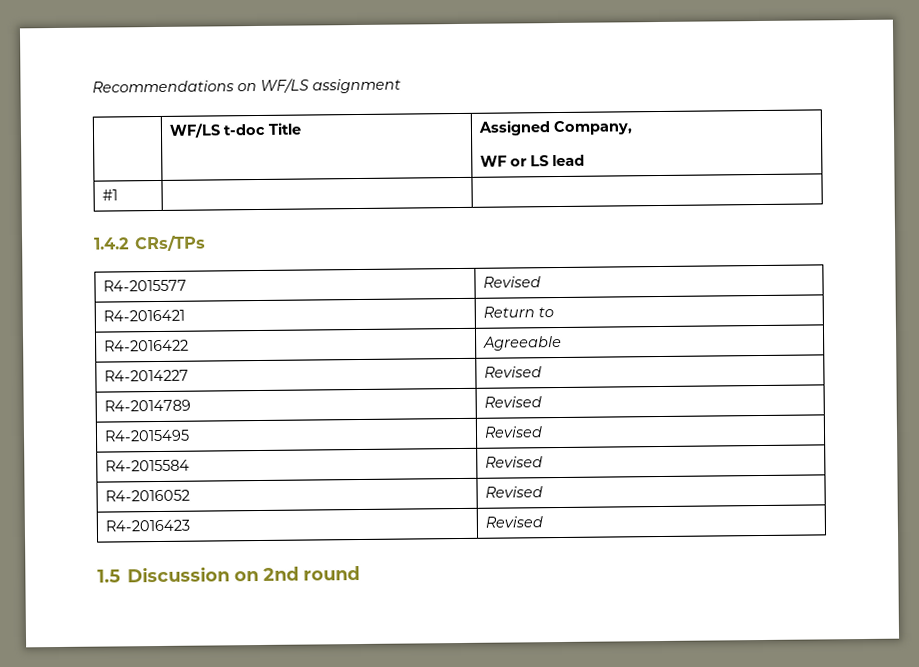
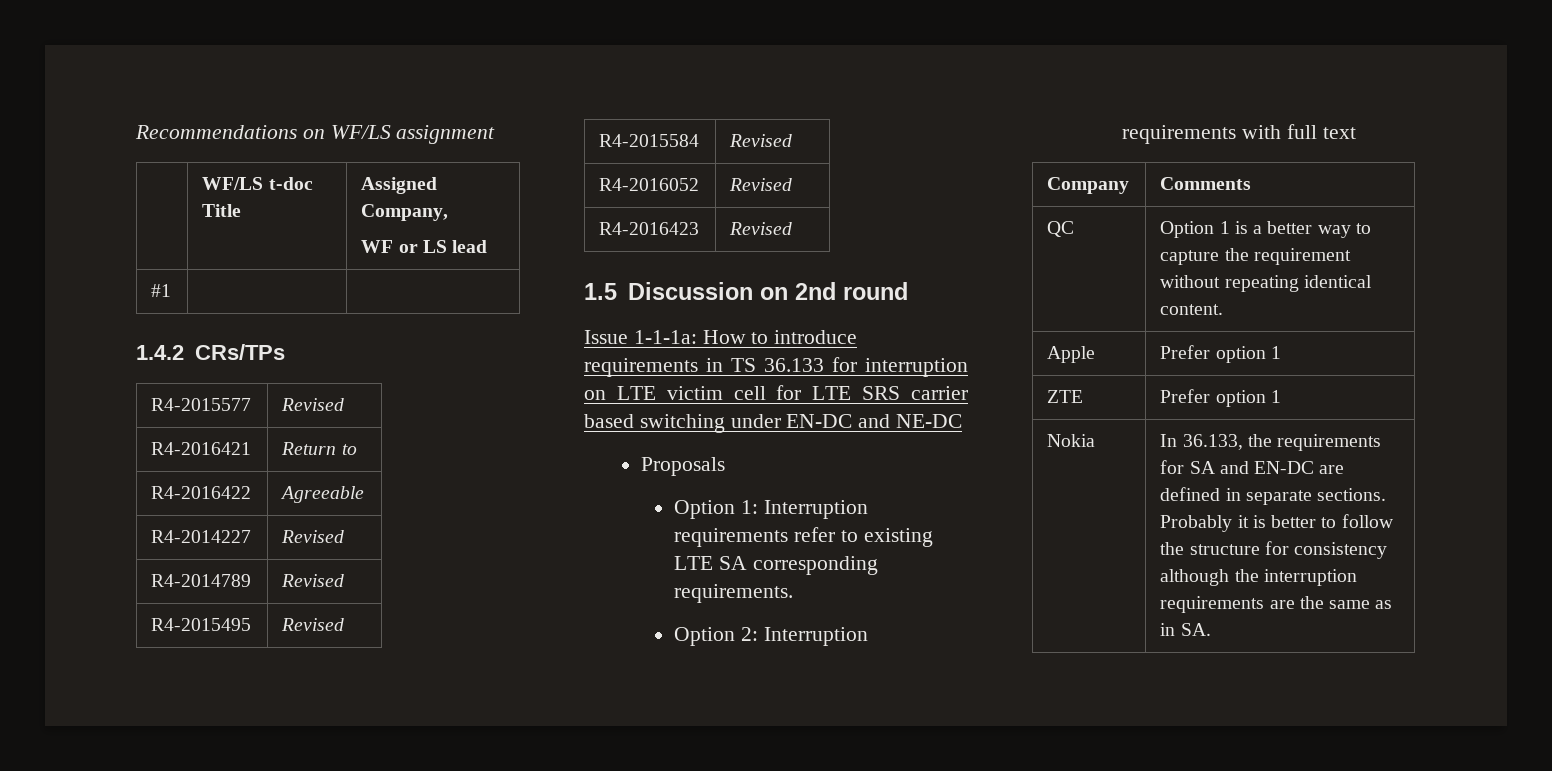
+ Issue 1-1-1a: How to introduce requirements in TS 36.133 for interruption on LTE victim cell for LTE SRS carrier based switching under EN-DC and NE-DC
+ Proposals
+ Option 1: Interruption requirements refer to existing LTE SA corresponding requirements.
+ Option 2: Interruption requirements with full text
+ Company | Comments
+ QC | Option 1 is a better way to capture the requirement without repeating identical content.
+ Apple | Prefer option 1
+ ZTE | Prefer option 1
+ Nokia | In 36.133, the requirements for SA and EN-DC are defined in separate sections. Probably it is better to follow the structure for consistency although the interruption requirements are the same as in SA.

